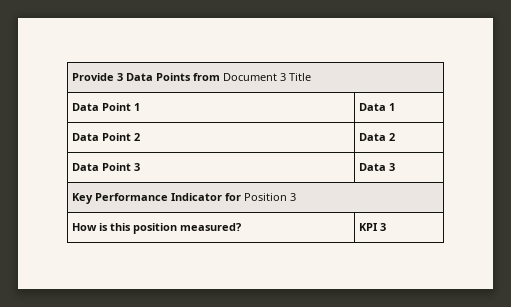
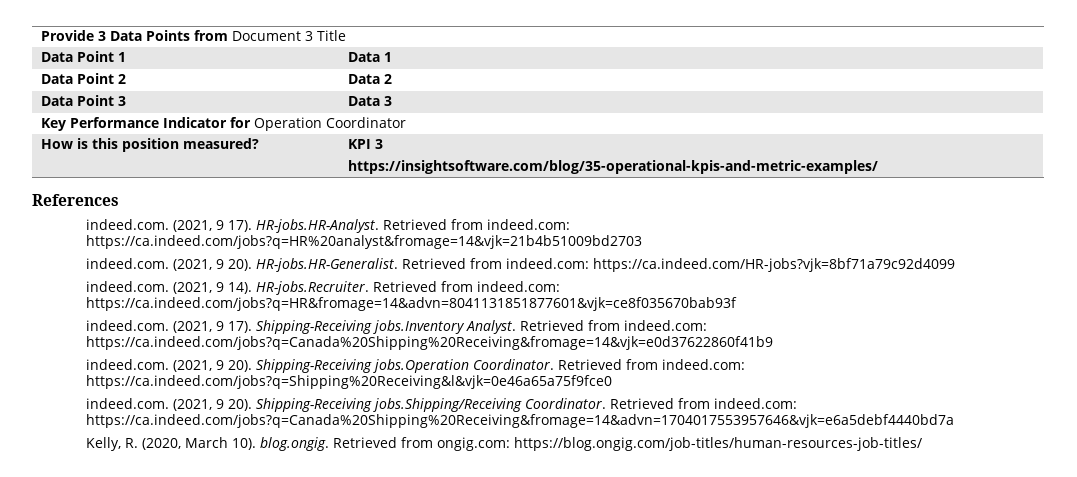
- Key Performance Indicator for Position 3
+ Key Performance Indicator for Operation Coordinator
  How is this position measured? | KPI 3
+ https://insightsoftware.com/blog/35-operational-kpis-and-metric-examples/
+ References
+ indeed.com. (2021, 9 17). HR-jobs.HR-Analyst. Retrieved from indeed.com: https://ca.indeed.com/jobs?q=HR%20analyst&fromage=14&vjk=21b4b51009bd2703
+ indeed.com. (2021, 9 20). HR-jobs.HR-Generalist. Retrieved from indeed.com: https://ca.indeed.com/HR-jobs?vjk=8bf71a79c92d4099
+ indeed.com. (2021, 9 14). HR-jobs.Recruiter. Retrieved from indeed.com: https://ca.indeed.com/jobs?q=HR&fromage=14&advn=8041131851877601&vjk=ce8f035670bab93f
+ indeed.com. (2021, 9 17). Shipping-Receiving jobs.Inventory Analyst. Retrieved from indeed.com: https://ca.indeed.com/jobs?q=Canada%20Shipping%20Receiving&fromage=14&vjk=e0d37622860f41b9
+ indeed.com. (2021, 9 20). Shipping-Receiving jobs.Operation Coordinator. Retrieved from indeed.com: https://ca.indeed.com/jobs?q=Shipping%20Receiving&l&vjk=0e46a65a75f9fce0
+ indeed.com. (2021, 9 20). Shipping-Receiving jobs.Shipping/Receiving Coordinator. Retrieved from indeed.com: https://ca.indeed.com/jobs?q=Canada%20Shipping%20Receiving&fromage=14&advn=1704017553957646&vjk=e6a5debf4440bd7a
+ Kelly, R. (2020, March 10). blog.ongig. Retrieved from ongig.com: https://blog.ongig.com/job-titles/human-resources-job-titles/

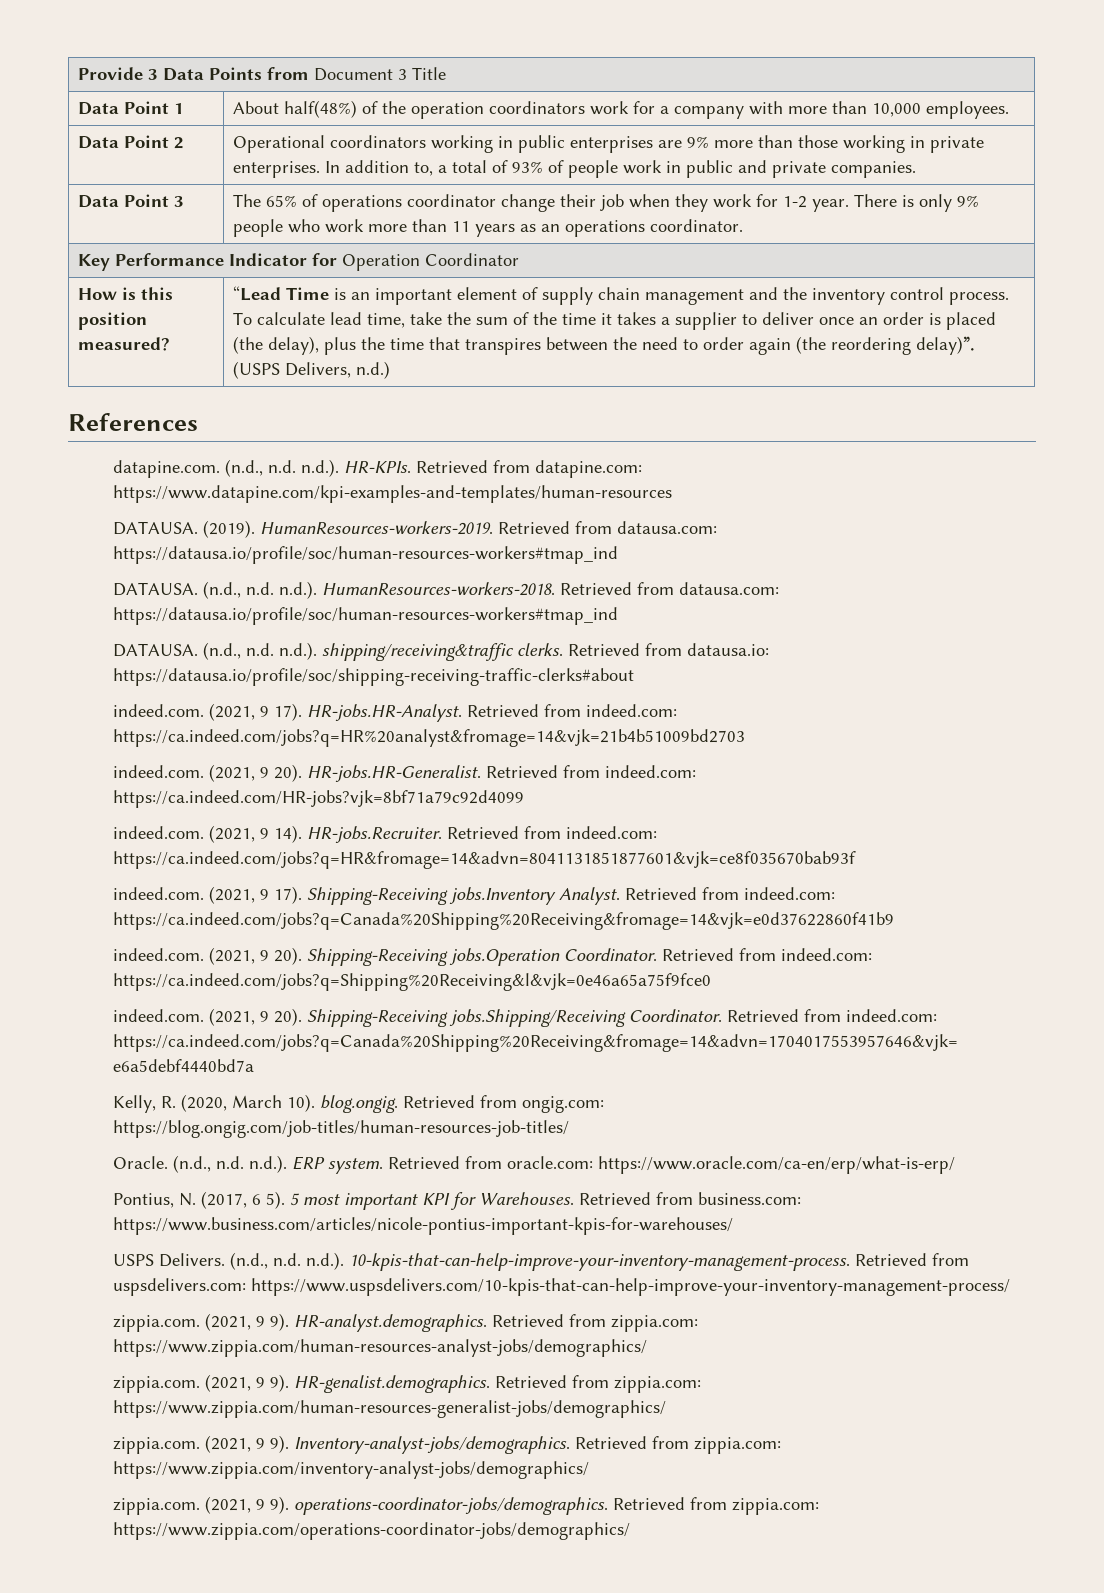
- Data Point 1 | Data 1
- Data Point 2 | Data 2
- Data Point 3 | Data 3
+ Data Point 1 | About half(48%) of the operation coordinators work for a company with more than 10,000 employees.
+ Data Point 2 | Operational coordinators working in public enterprises are 9% more than those working in private enterprises. In addition to, a total of 93% of people work in public and private companies.
+ Data Point 3 | The 65% of operations coordinator change their job when they work for 1-2 year. There is only 9% people who work more than 11 years as an operations coordinator.
- KPI 3
- https://insightsoftware.com/blog/35-operational-kpis-and-metric-examples/
+ “Lead Time is an important element of supply chain management and the inventory control process. To calculate lead time, take the sum of the time it takes a supplier to deliver once an order is placed (the delay), plus the time that transpires between the need to order again (the reordering delay)”. (USPS Delivers, n.d.)
  References
+ datapine.com. (n.d., n.d. n.d.). HR-KPIs. Retrieved from datapine.com: https://www.datapine.com/kpi-examples-and-templates/human-resources
+ DATAUSA. (2019). HumanResources-workers-2019. Retrieved from datausa.com: https://datausa.io/profile/soc/human-resources-workers#tmap_ind
+ DATAUSA. (n.d., n.d. n.d.). HumanResources-workers-2018. Retrieved from datausa.com: https://datausa.io/profile/soc/human-resources-workers#tmap_ind
+ DATAUSA. (n.d., n.d. n.d.). shipping/receiving&traffic clerks. Retrieved from datausa.io: https://datausa.io/profile/soc/shipping-receiving-traffic-clerks#about
+ Oracle. (n.d., n.d. n.d.). ERP system. Retrieved from oracle.com: https://www.oracle.com/ca-en/erp/what-is-erp/
+ Pontius, N. (2017, 6 5). 5 most important KPI for Warehouses. Retrieved from business.com: https://www.business.com/articles/nicole-pontius-important-kpis-for-warehouses/
+ USPS Delivers. (n.d., n.d. n.d.). 10-kpis-that-can-help-improve-your-inventory-management-process. Retrieved from uspsdelivers.com: https://www.uspsdelivers.com/10-kpis-that-can-help-improve-your-inventory-management-process/
+ zippia.com. (2021, 9 9). HR-analyst.demographics. Retrieved from zippia.com: https://www.zippia.com/human-resources-analyst-jobs/demographics/
+ zippia.com. (2021, 9 9). HR-genalist.demographics. Retrieved from zippia.com: https://www.zippia.com/human-resources-generalist-jobs/demographics/
+ zippia.com. (2021, 9 9). Inventory-analyst-jobs/demographics. Retrieved from zippia.com: https://www.zippia.com/inventory-analyst-jobs/demographics/
+ zippia.com. (2021, 9 9). operations-coordinator-jobs/demographics. Retrieved from zippia.com: https://www.zippia.com/operations-coordinator-jobs/demographics/

